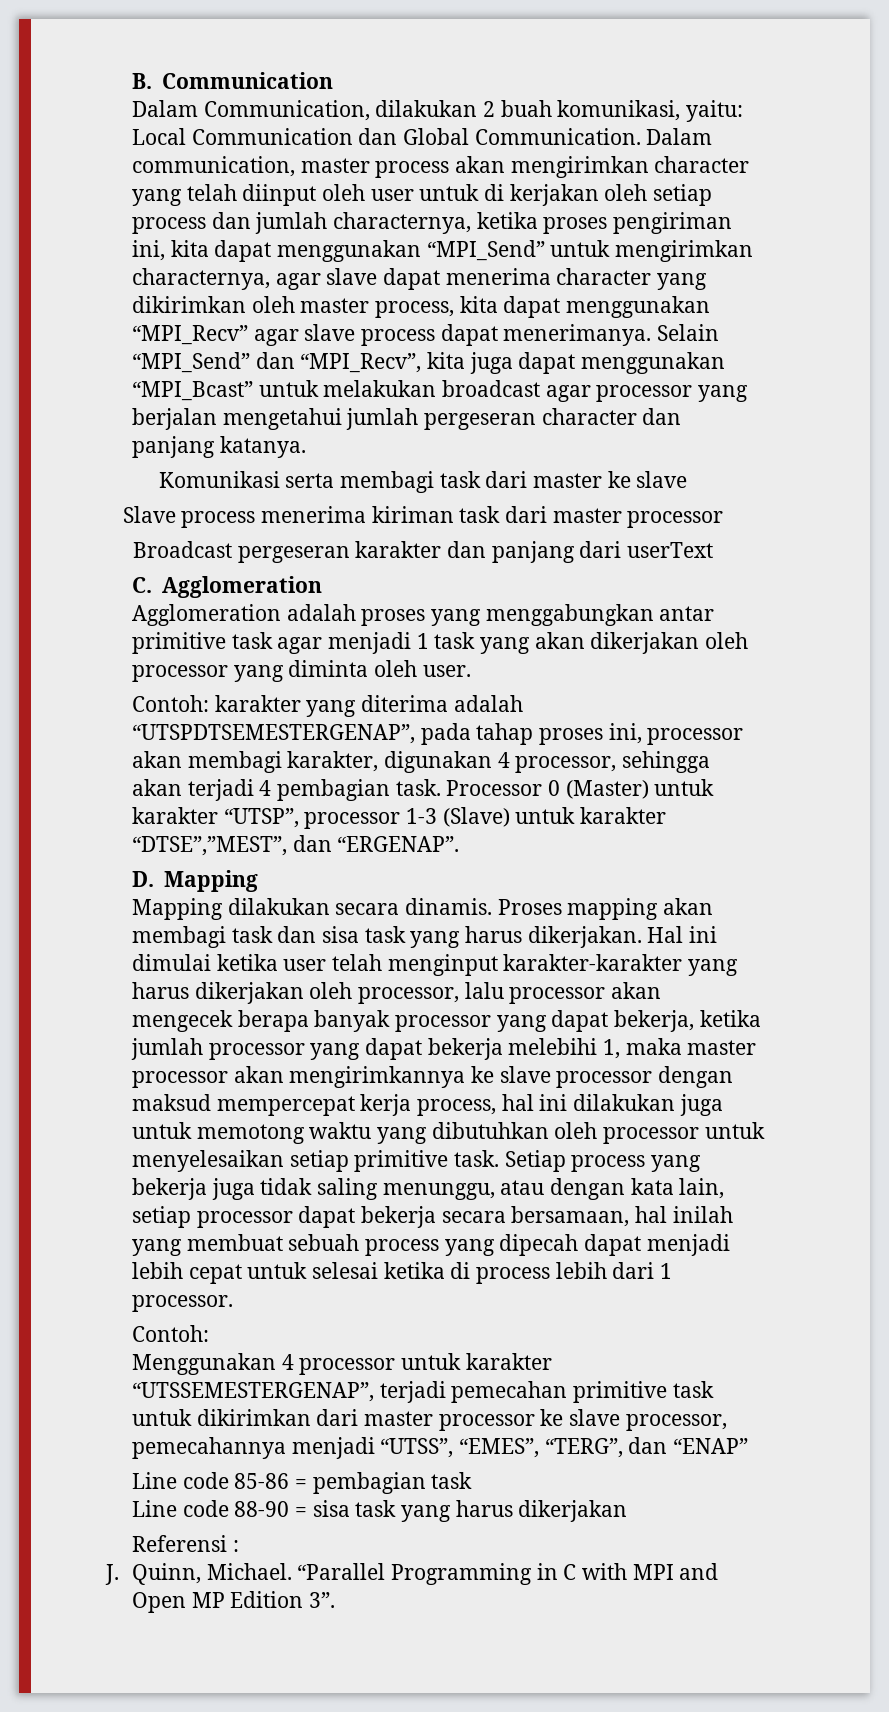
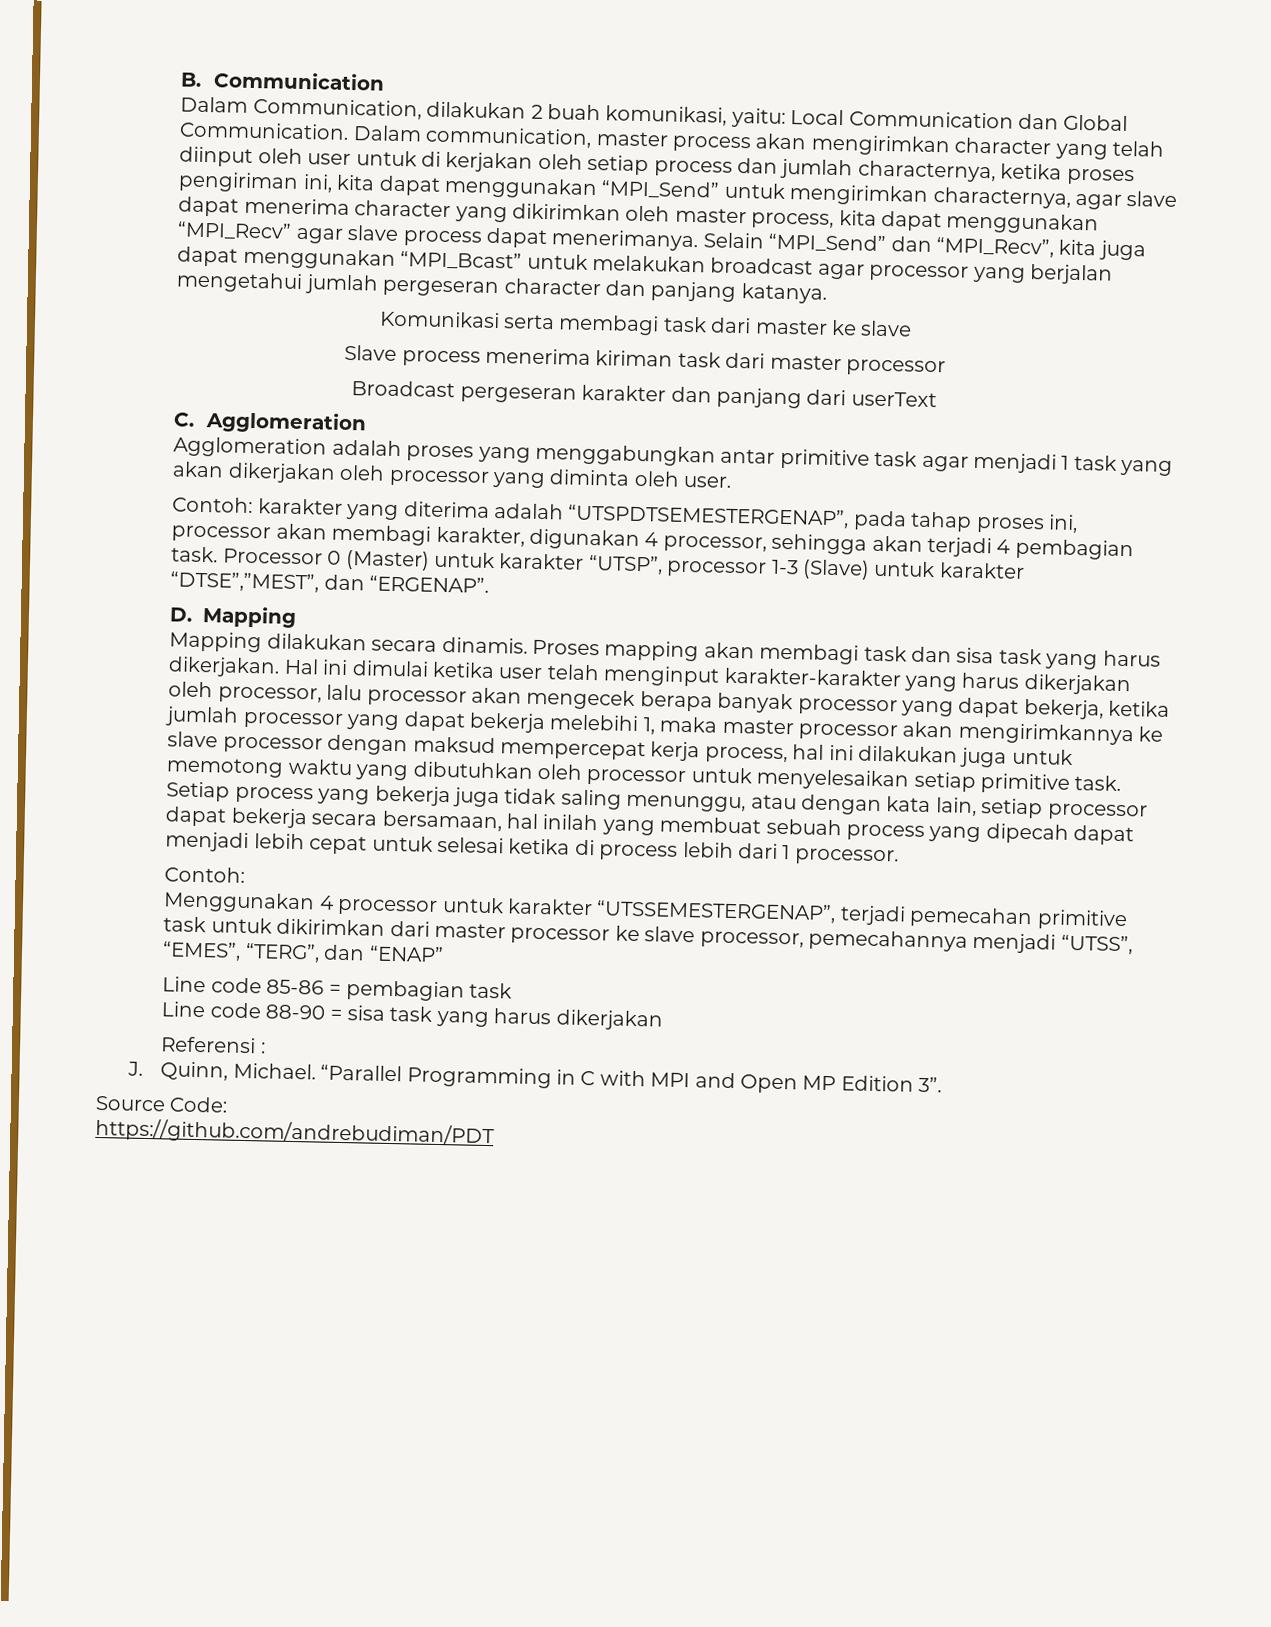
+ Source Code:
+ https://github.com/andrebudiman/PDT

